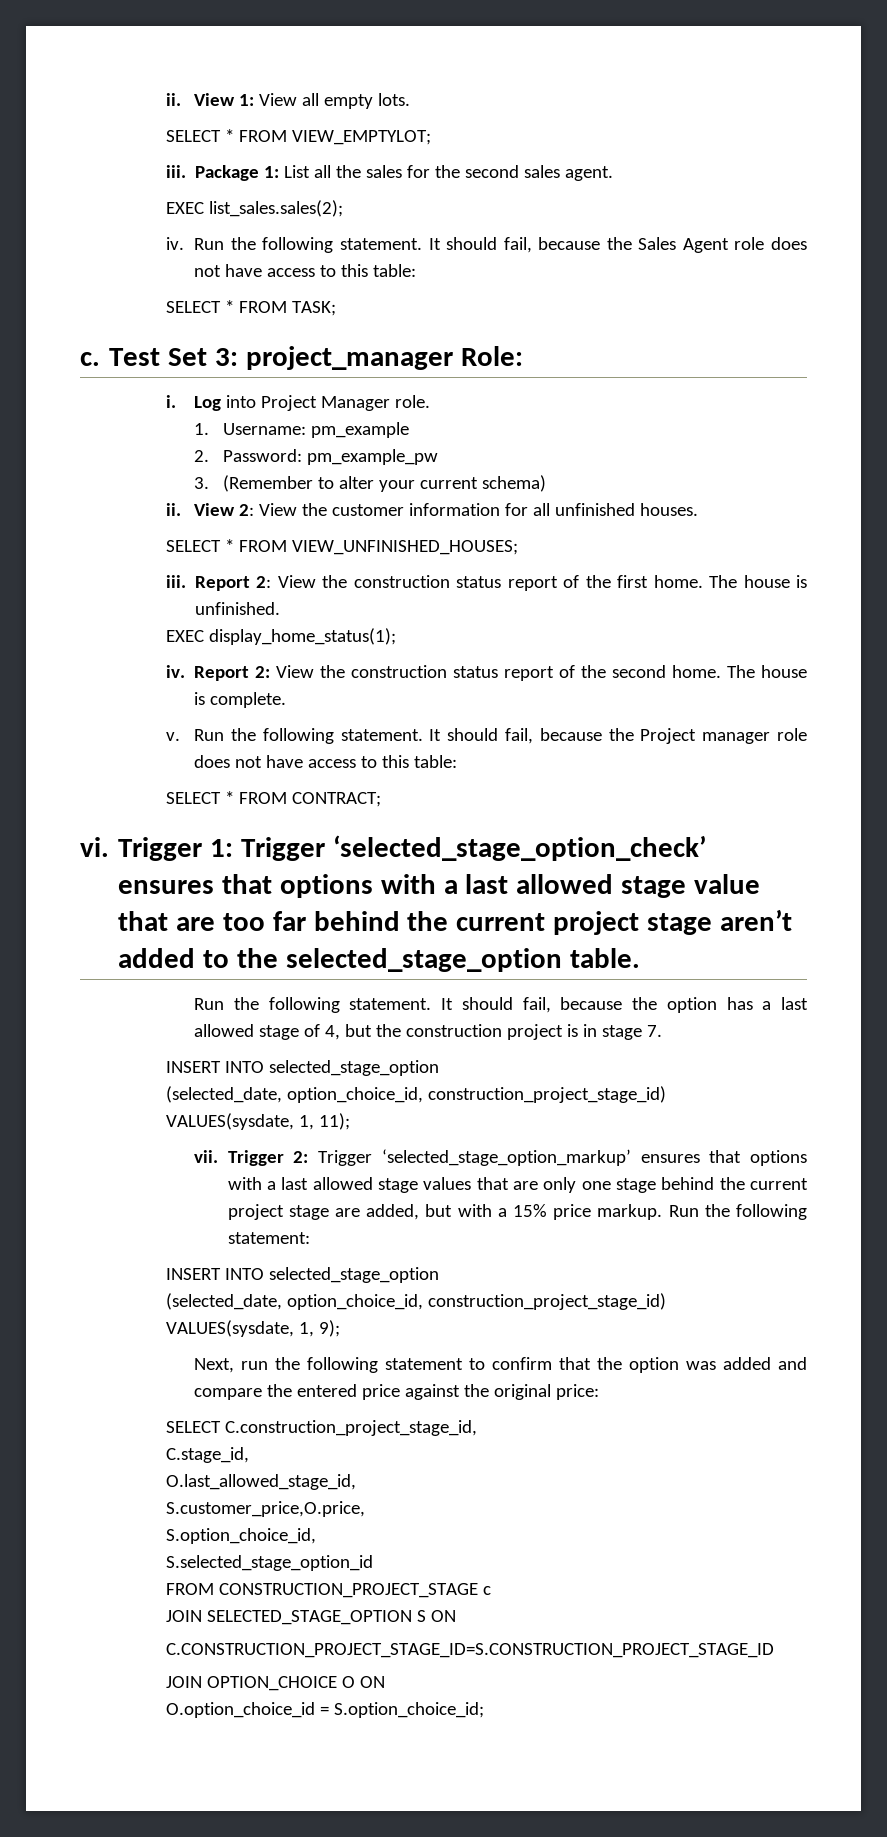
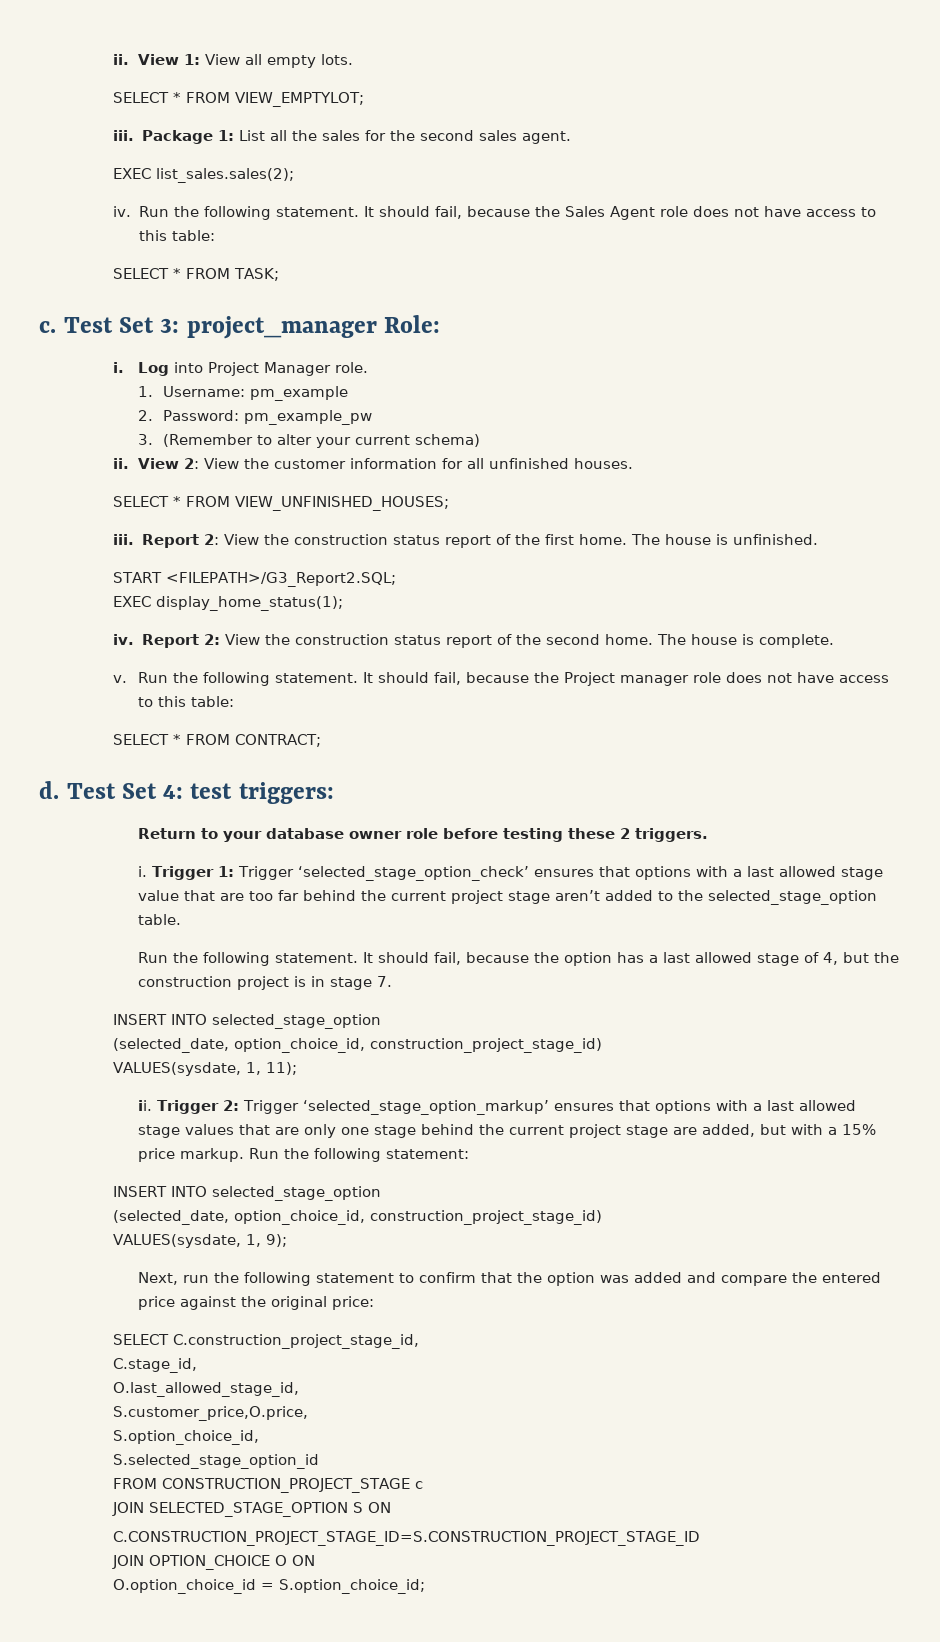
+ START <FILEPATH>/G3_Report2.SQL;
- vi.
+ d. Test Set 4: test triggers:
+ Return to your database owner role before testing these 2 triggers.
+ i.
  VALUES(sysdate, 1, 11);
- vii.
+ ii.

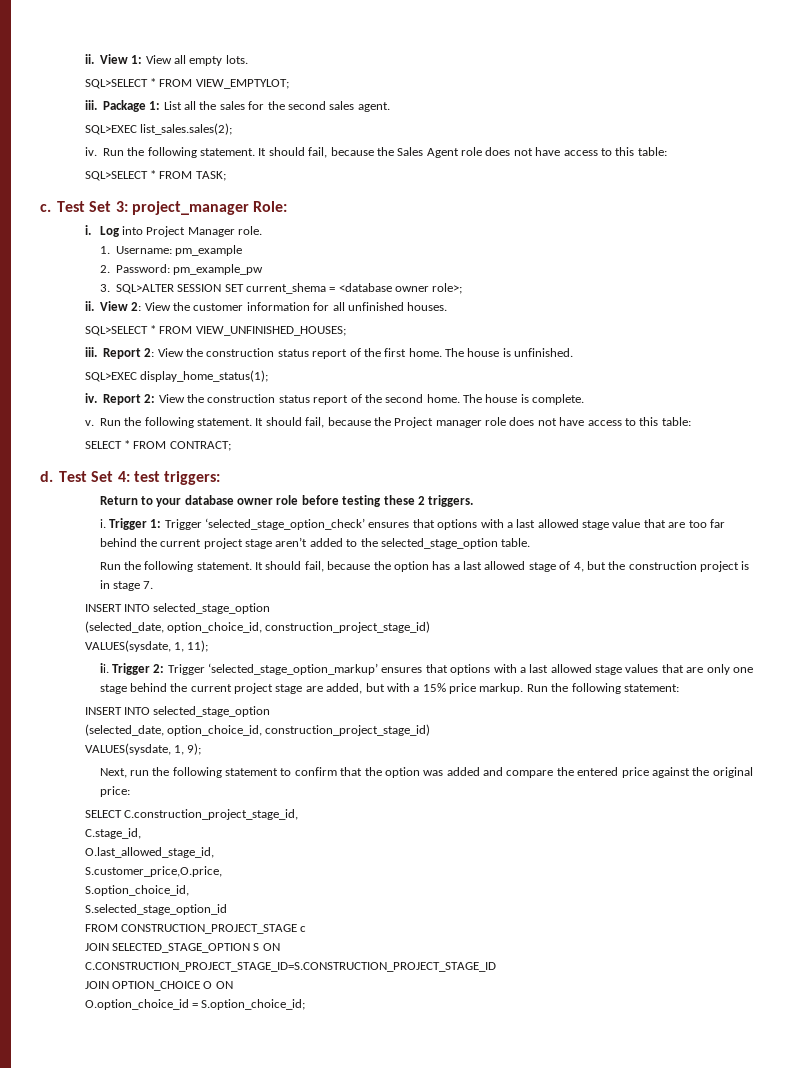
- SELECT * FROM VIEW_EMPTYLOT;
+ SQL>SELECT * FROM VIEW_EMPTYLOT;
- EXEC list_sales.sales(2);
+ SQL>EXEC list_sales.sales(2);
- SELECT * FROM TASK;
+ SQL>SELECT * FROM TASK;
- 3. (Remember to alter your current schema)
+ 3. SQL>ALTER SESSION SET current_shema = <database owner role>;
- SELECT * FROM VIEW_UNFINISHED_HOUSES;
+ SQL>SELECT * FROM VIEW_UNFINISHED_HOUSES;
- START <FILEPATH>/G3_Report2.SQL;
- EXEC display_home_status(1);
+ SQL>EXEC display_home_status(1);

